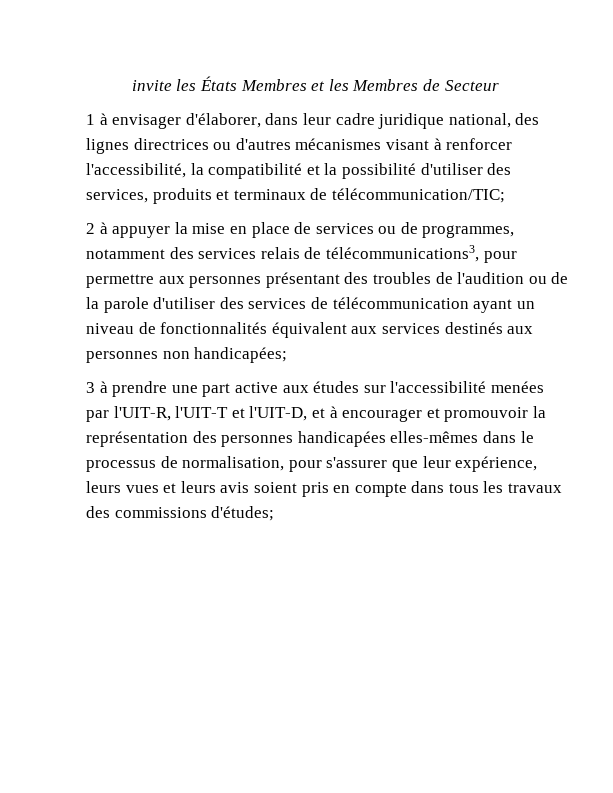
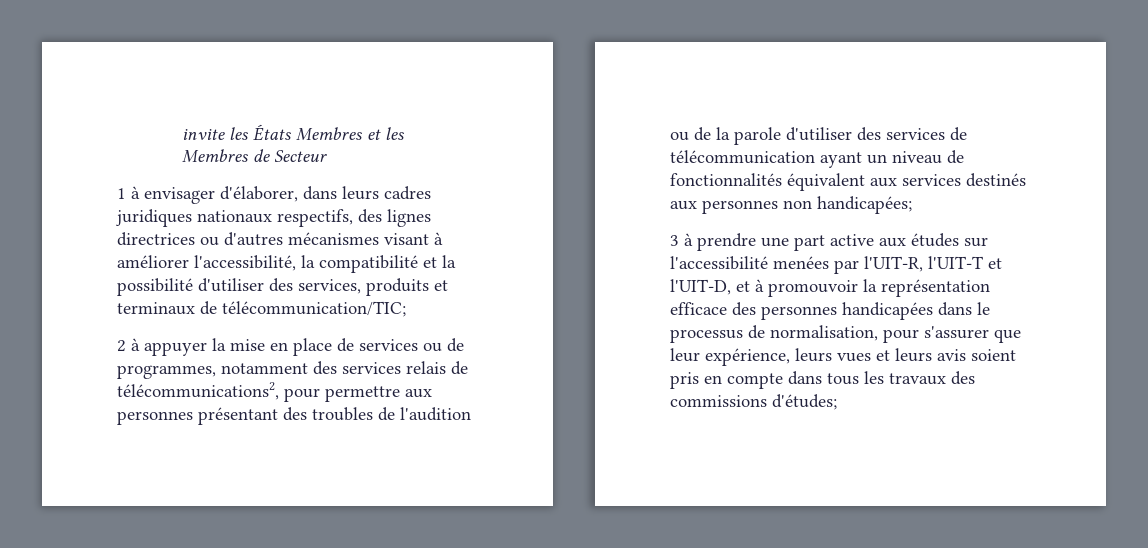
- 1 à envisager d'élaborer, dans leur cadre juridique national, des lignes directrices ou d'autres mécanismes visant à renforcer l'accessibilité, la compatibilité et la possibilité d'utiliser des services, produits et terminaux de télécommunication/TIC;
+ 1 à envisager d'élaborer, dans leurs cadres juridiques nationaux respectifs, des lignes directrices ou d'autres mécanismes visant à améliorer l'accessibilité, la compatibilité et la possibilité d'utiliser des services, produits et terminaux de télécommunication/TIC;
- 2 à appuyer la mise en place de services ou de programmes, notamment des services relais de télécommunications3, pour permettre aux personnes présentant des troubles de l'audition ou de la parole d'utiliser des services de télécommunication ayant un niveau de fonctionnalités équivalent aux services destinés aux personnes non handicapées;
+ 2 à appuyer la mise en place de services ou de programmes, notamment des services relais de télécommunications2, pour permettre aux personnes présentant des troubles de l'audition ou de la parole d'utiliser des services de télécommunication ayant un niveau de fonctionnalités équivalent aux services destinés aux personnes non handicapées;
- 3 à prendre une part active aux études sur l'accessibilité menées par l'UIT-R, l'UIT-T et l'UIT-D, et à encourager et promouvoir la représentation des personnes handicapées elles-mêmes dans le processus de normalisation, pour s'assurer que leur expérience, leurs vues et leurs avis soient pris en compte dans tous les travaux des commissions d'études;
+ 3 à prendre une part active aux études sur l'accessibilité menées par l'UIT-R, l'UIT-T et l'UIT-D, et à promouvoir la représentation efficace des personnes handicapées dans le processus de normalisation, pour s'assurer que leur expérience, leurs vues et leurs avis soient pris en compte dans tous les travaux des commissions d'études;

